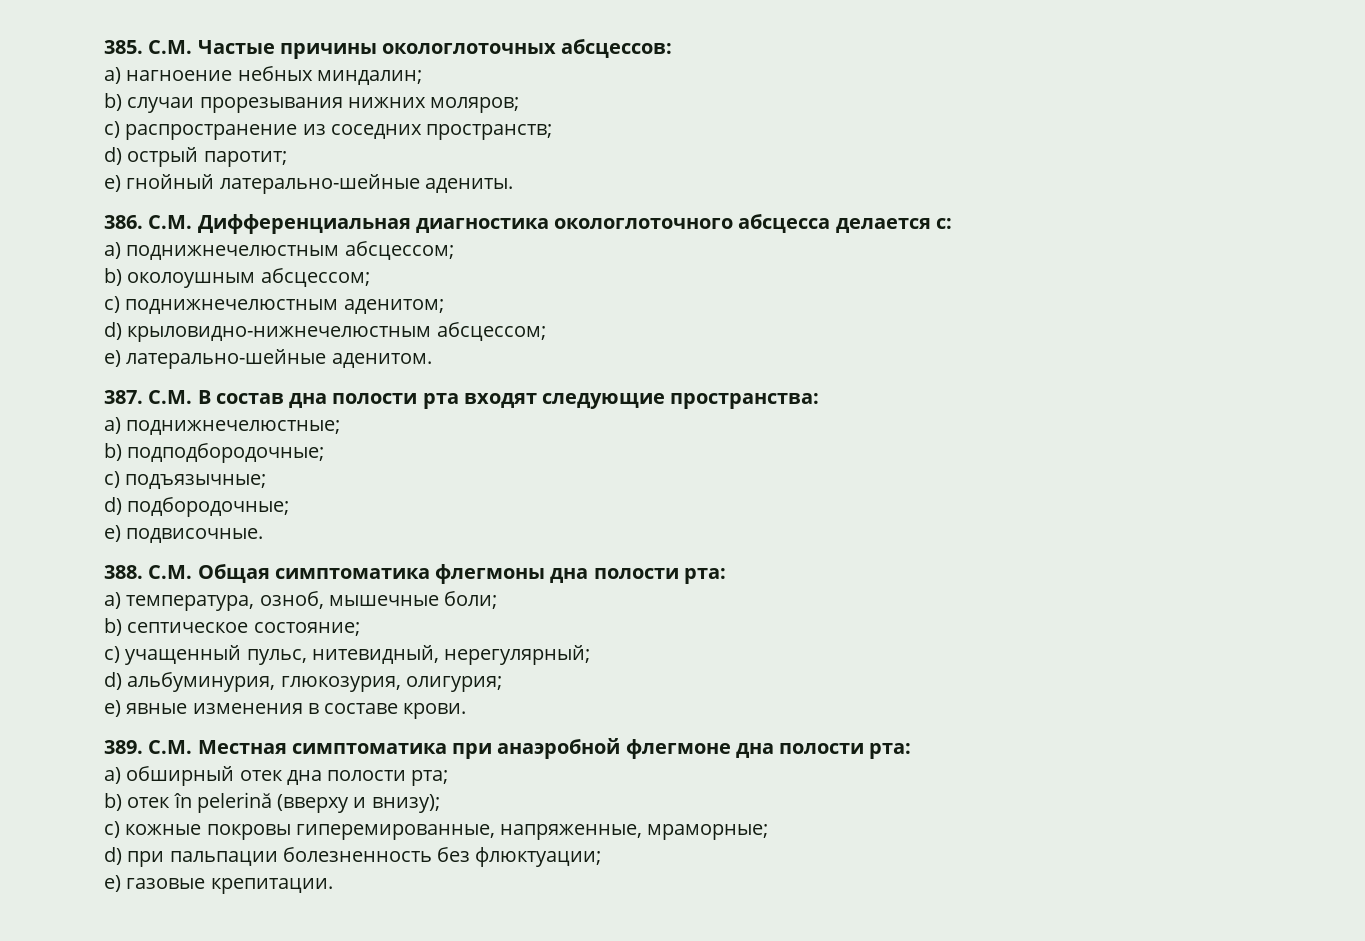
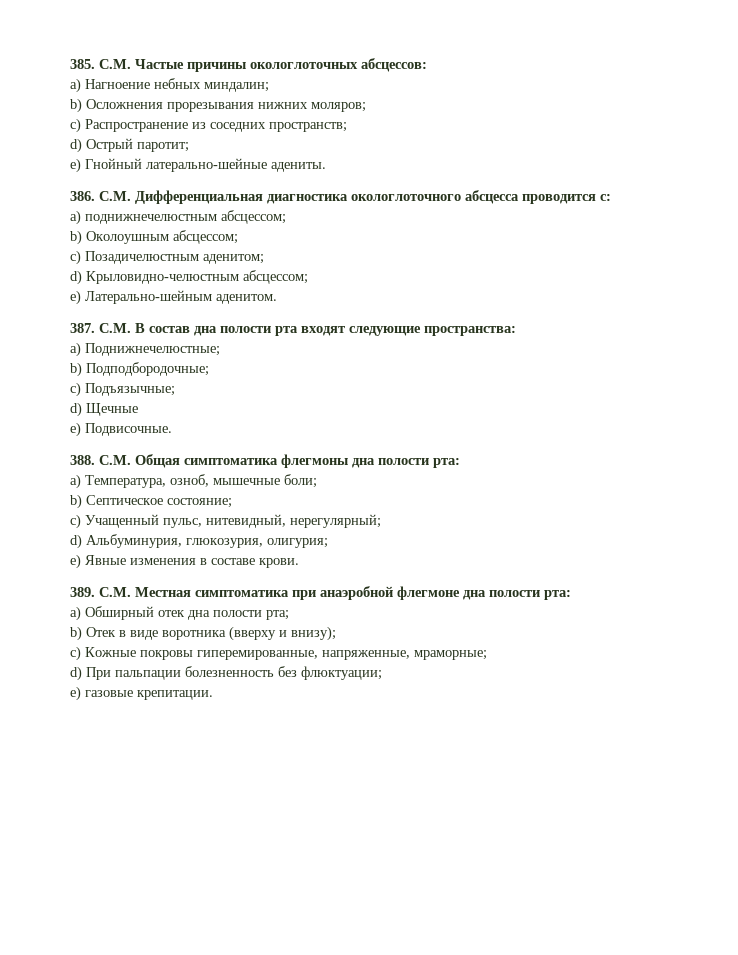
- a) нагноение небных миндалин;
+ a) Нагноение небных миндалин;
- b) случаи прорезывания нижних моляров;
+ b) Осложнения прорезывания нижних моляров;
- c) распространение из соседних пространств;
+ c) Распространение из соседних пространств;
- d) острый паротит;
+ d) Острый паротит;
- e) гнойный латерально-шейные адениты.
+ e) Гнойный латерально-шейные адениты.
- 386. C.M. Дифференциальная диагностика окологлоточного абсцесса делается с:
+ 386. C.M. Дифференциальная диагностика окологлоточного абсцесса проводится с:
- b) околоушным абсцессом;
+ b) Околоушным абсцессом;
- c) поднижнечелюстным аденитом;
+ c) Позадичелюстным аденитом;
- d) крыловидно-нижнечелюстным абсцессом;
+ d) Крыловидно-челюстным абсцессом;
- e) латерально-шейные аденитом.
+ e) Латерально-шейным аденитом.
- a) поднижнечелюстные;
- b) подподбородочные;
- c) подъязычные;
- d) подбородочные;
- e) подвисочные.
+ a) Поднижнечелюстные;
+ b) Подподбородочные;
+ c) Подъязычные;
+ d) Щечные
+ e) Подвисочные.
- a) температура, озноб, мышечные боли;
+ a) Температура, озноб, мышечные боли;
- b) септическое состояние;
+ b) Септическое состояние;
- c) учащенный пульс, нитевидный, нерегулярный;
+ c) Учащенный пульс, нитевидный, нерегулярный;
- d) альбуминурия, глюкозурия, олигурия;
+ d) Альбуминурия, глюкозурия, олигурия;
- e) явные изменения в составе крови.
+ e) Явные изменения в составе крови.
- a) обширный отек дна полости рта;
+ a) Обширный отек дна полости рта;
- b) отек în pelerină (вверху и внизу);
+ b) Отек в виде воротника (вверху и внизу);
- c) кожные покровы гиперемированные, напряженные, мраморные;
+ c) Кожные покровы гиперемированные, напряженные, мраморные;
- d) при пальпации болезненность без флюктуации;
+ d) При пальпации болезненность без флюктуации;

